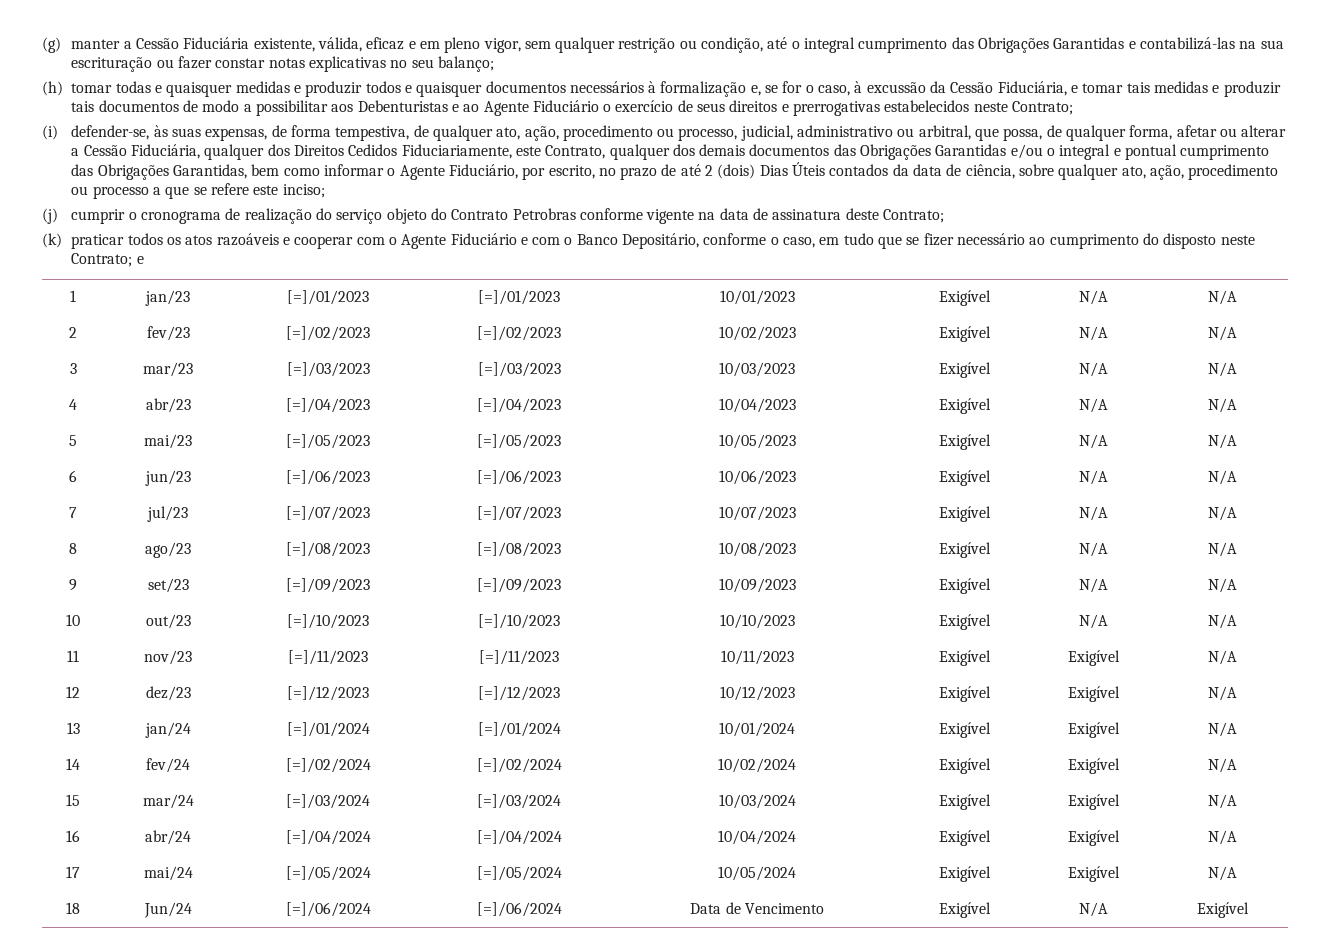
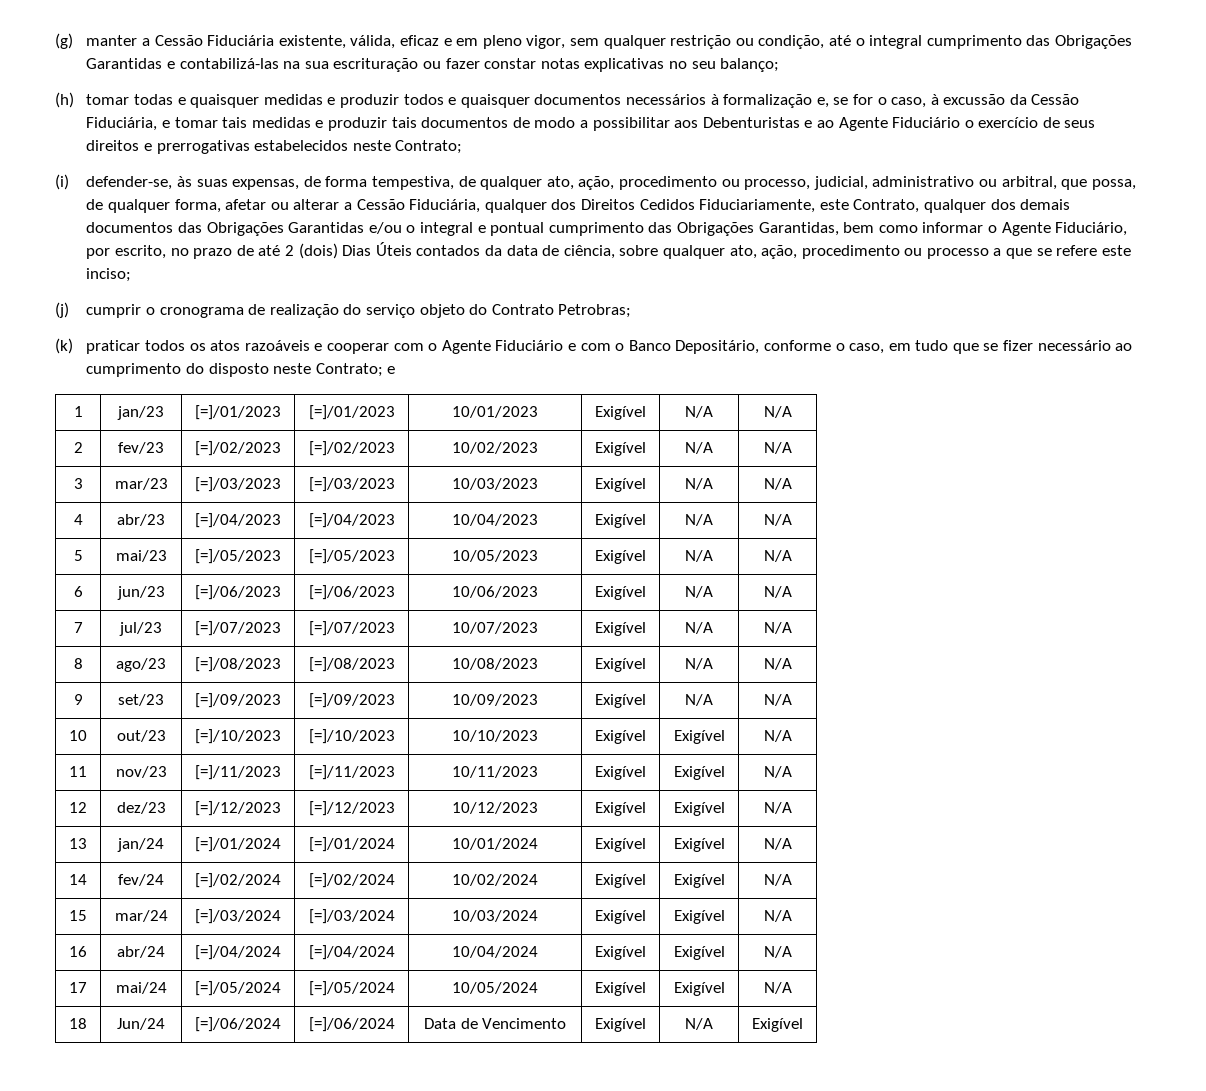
- (j) cumprir o cronograma de realização do serviço objeto do Contrato Petrobras conforme vigente na data de assinatura deste Contrato;
+ (j) cumprir o cronograma de realização do serviço objeto do Contrato Petrobras;
- 10 | out/23 | [=]/10/2023 | [=]/10/2023 | 10/10/2023 | Exigível | N/A | N/A
+ 10 | out/23 | [=]/10/2023 | [=]/10/2023 | 10/10/2023 | Exigível | Exigível | N/A

